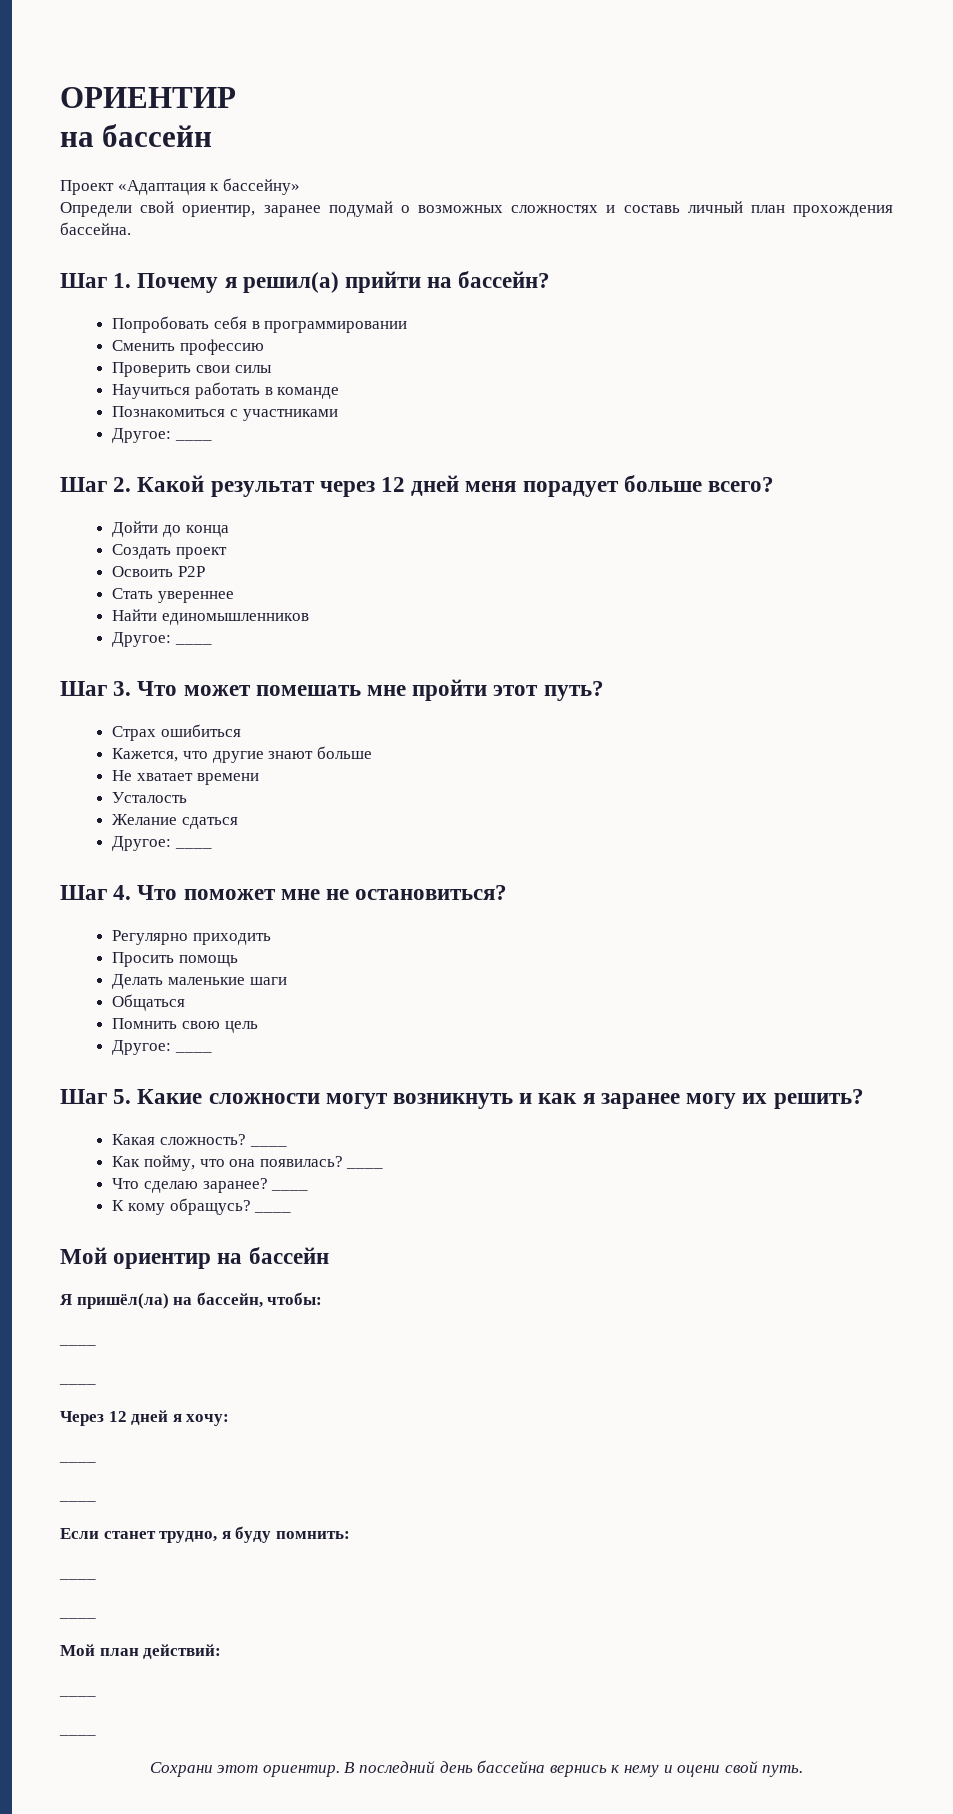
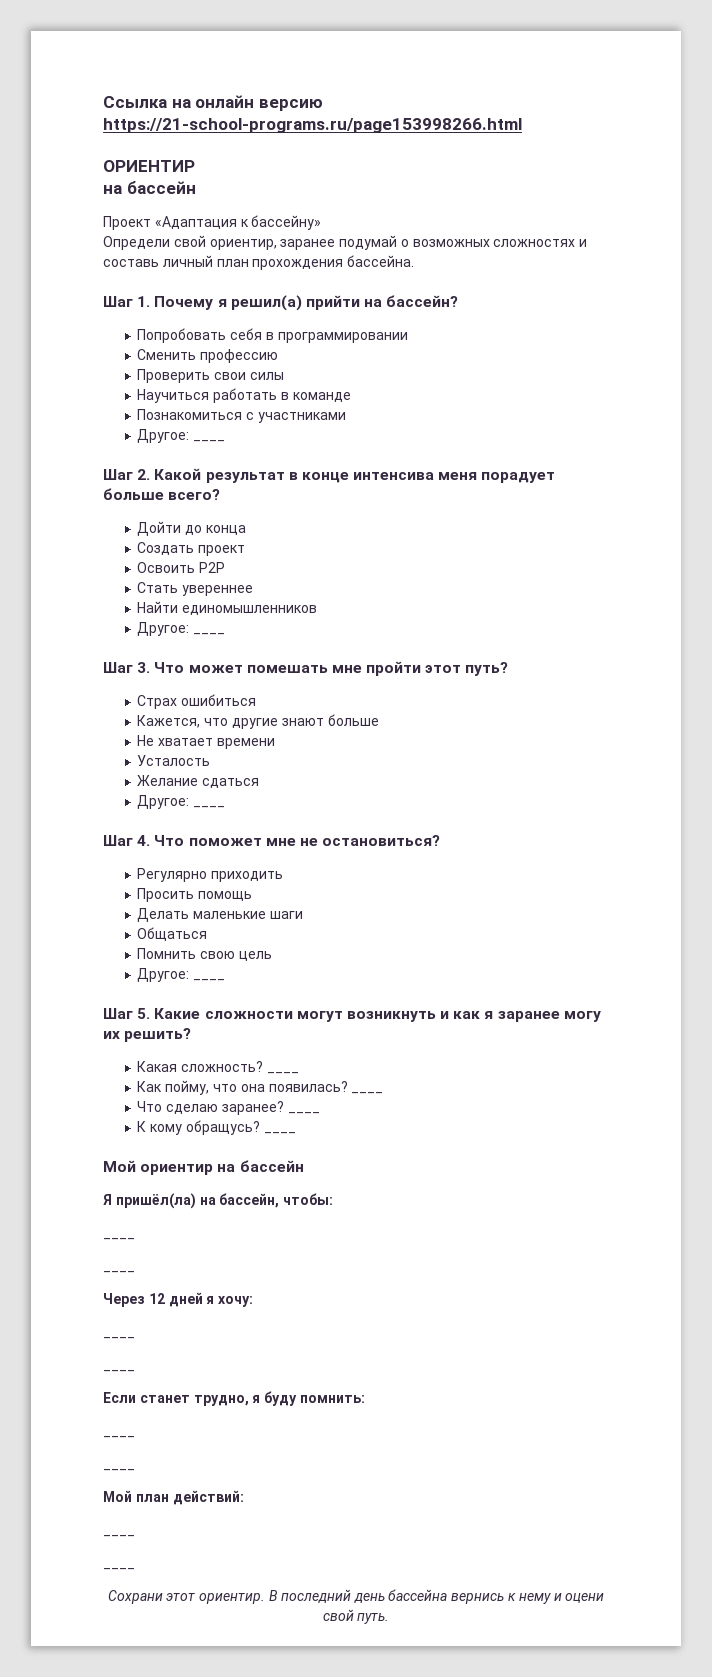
+ Ссылка на онлайн версию https://21-school-programs.ru/page153998266.html
- Шаг 2. Какой результат через 12 дней меня порадует больше всего?
+ Шаг 2. Какой результат в конце интенсива меня порадует больше всего?

